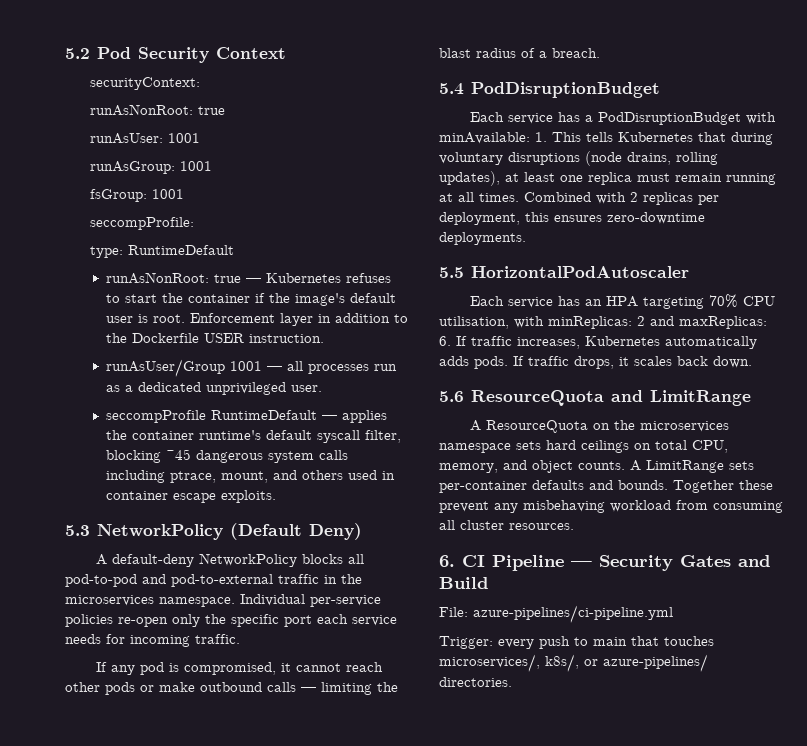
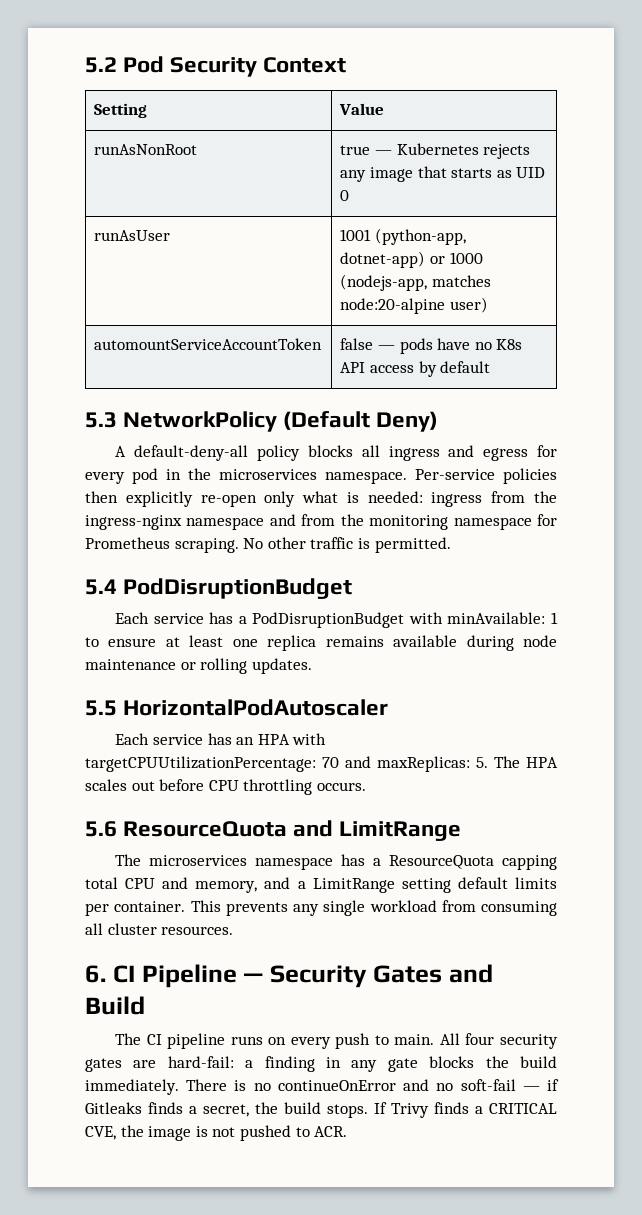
- securityContext:
- runAsNonRoot: true
- runAsUser: 1001
- runAsGroup: 1001
- fsGroup: 1001
- seccompProfile:
- type: RuntimeDefault
- runAsNonRoot: true — Kubernetes refuses to start the container if the image's default user is root. Enforcement layer in addition to the Dockerfile USER instruction.
- runAsUser/Group 1001 — all processes run as a dedicated unprivileged user.
- seccompProfile RuntimeDefault — applies the container runtime's default syscall filter, blocking ~45 dangerous system calls including ptrace, mount, and others used in container escape exploits.
+ Setting | Value
+ runAsNonRoot | true — Kubernetes rejects any image that starts as UID 0
+ runAsUser | 1001 (python-app, dotnet-app) or 1000 (nodejs-app, matches node:20-alpine user)
+ automountServiceAccountToken | false — pods have no K8s API access by default
- A default-deny NetworkPolicy blocks all pod-to-pod and pod-to-external traffic in the microservices namespace. Individual per-service policies re-open only the specific port each service needs for incoming traffic.
- If any pod is compromised, it cannot reach other pods or make outbound calls — limiting the blast radius of a breach.
+ A default-deny-all policy blocks all ingress and egress for every pod in the microservices namespace. Per-service policies then explicitly re-open only what is needed: ingress from the ingress-nginx namespace and from the monitoring namespace for Prometheus scraping. No other traffic is permitted.
- Each service has a PodDisruptionBudget with minAvailable: 1. This tells Kubernetes that during voluntary disruptions (node drains, rolling updates), at least one replica must remain running at all times. Combined with 2 replicas per deployment, this ensures zero-downtime deployments.
+ Each service has a PodDisruptionBudget with minAvailable: 1 to ensure at least one replica remains available during node maintenance or rolling updates.
- Each service has an HPA targeting 70% CPU utilisation, with minReplicas: 2 and maxReplicas: 6. If traffic increases, Kubernetes automatically adds pods. If traffic drops, it scales back down.
+ Each service has an HPA with targetCPUUtilizationPercentage: 70 and maxReplicas: 5. The HPA scales out before CPU throttling occurs.
  5.6 ResourceQuota and LimitRange
- A ResourceQuota on the microservices namespace sets hard ceilings on total CPU, memory, and object counts. A LimitRange sets per-container defaults and bounds. Together these prevent any misbehaving workload from consuming all cluster resources.
+ The microservices namespace has a ResourceQuota capping total CPU and memory, and a LimitRange setting default limits per container. This prevents any single workload from consuming all cluster resources.
- File: azure-pipelines/ci-pipeline.yml
- Trigger: every push to main that touches microservices/, k8s/, or azure-pipelines/ directories.
+ The CI pipeline runs on every push to main. All four security gates are hard-fail: a finding in any gate blocks the build immediately. There is no continueOnError and no soft-fail — if Gitleaks finds a secret, the build stops. If Trivy finds a CRITICAL CVE, the image is not pushed to ACR.

